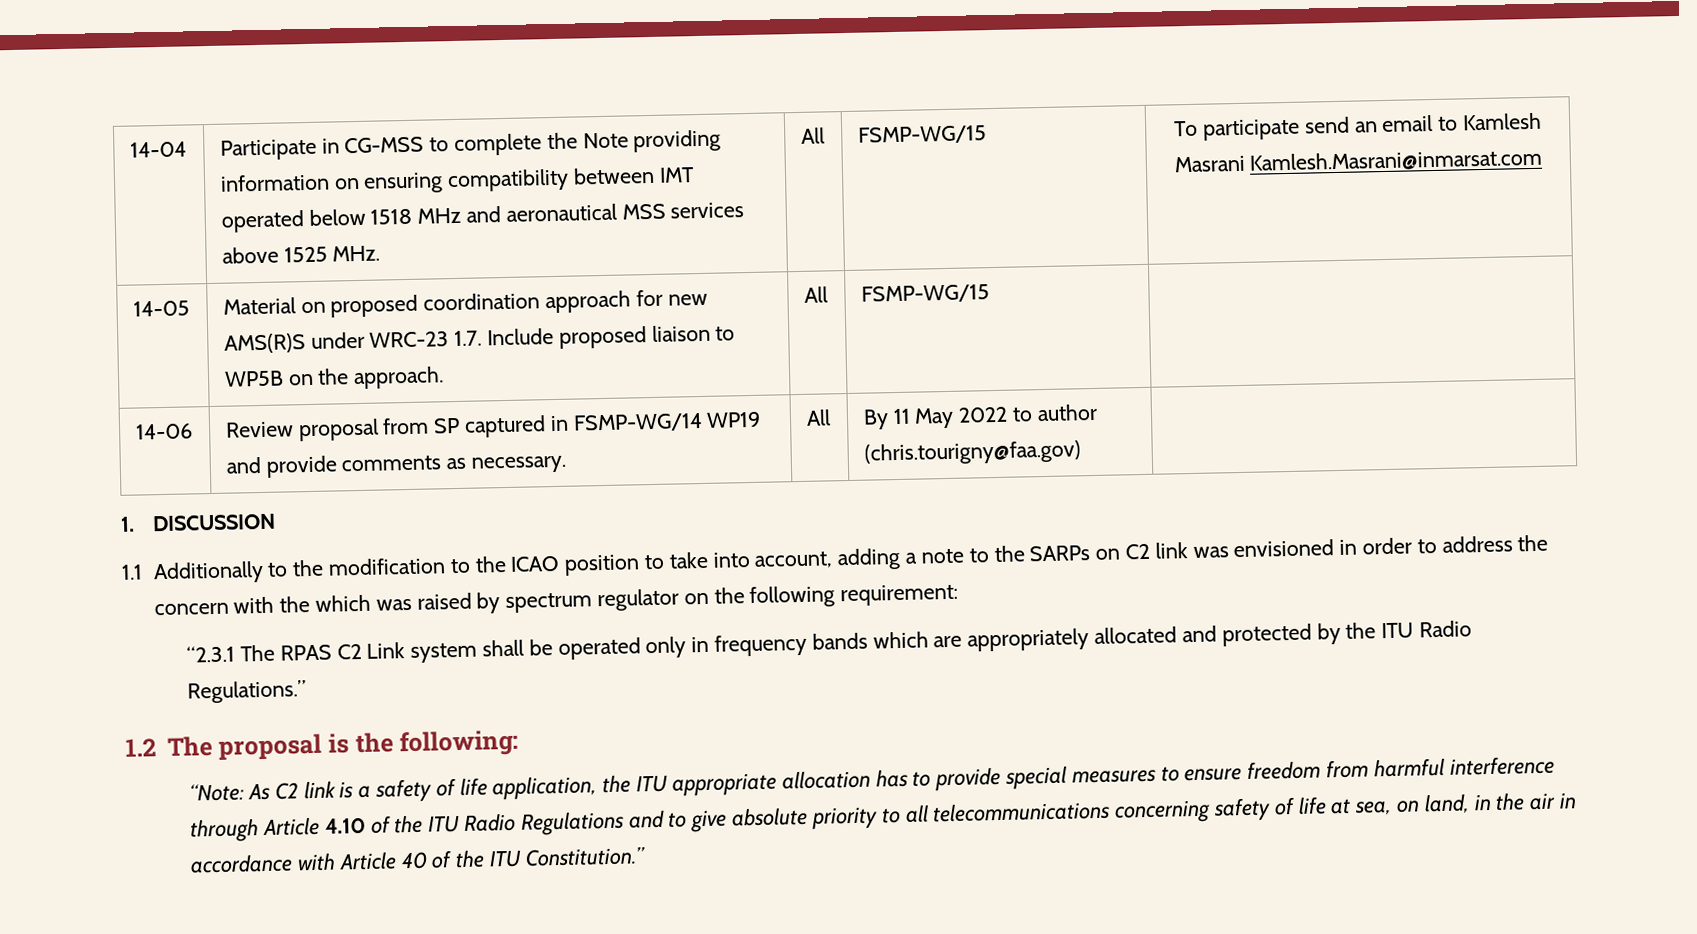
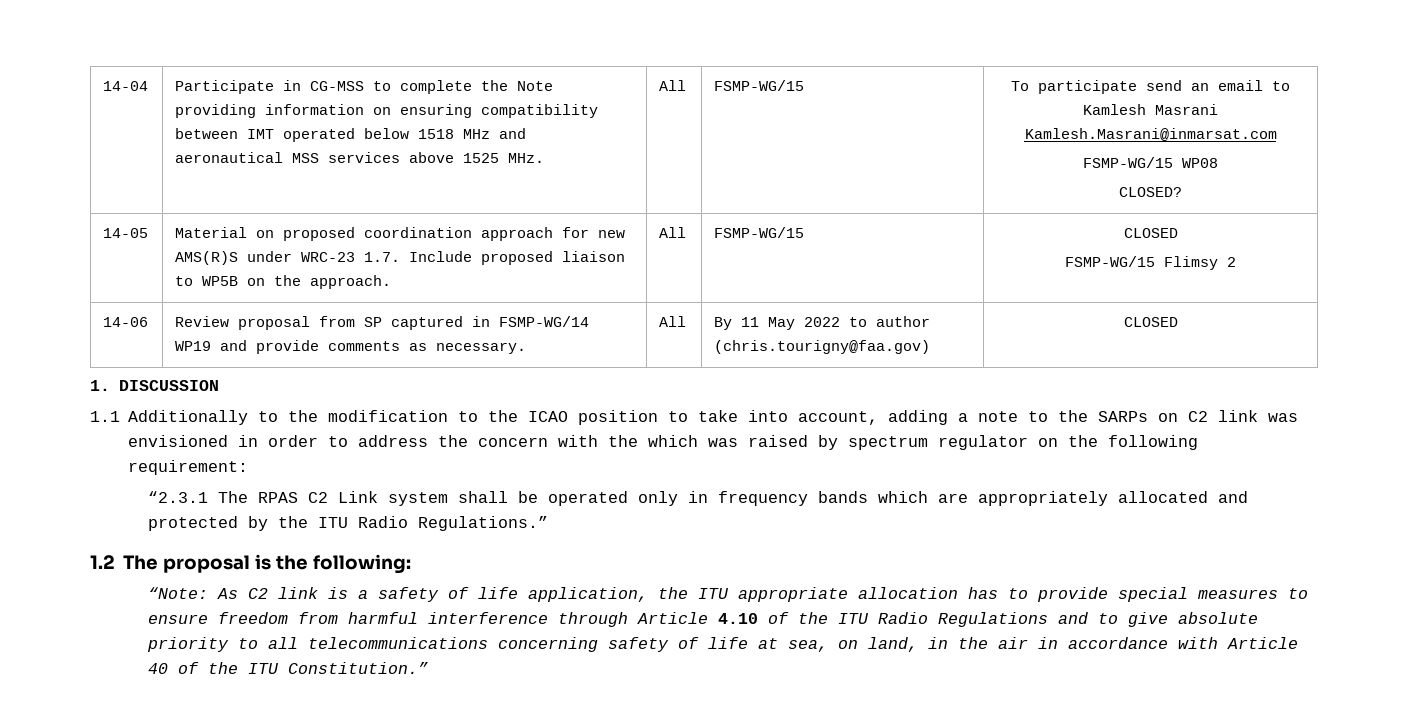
  14-04 | Participate in CG-MSS to complete the Note providing information on ensuring compatibility between IMT operated below 1518 MHz and aeronautical MSS services above 1525 MHz. | All | FSMP-WG/15 | To participate send an email to Kamlesh Masrani Kamlesh.Masrani@inmarsat.com
+ FSMP-WG/15 WP08
+ CLOSED?
- 14-05 | Material on proposed coordination approach for new AMS(R)S under WRC-23 1.7. Include proposed liaison to WP5B on the approach. | All | FSMP-WG/15 |
+ 14-05 | Material on proposed coordination approach for new AMS(R)S under WRC-23 1.7. Include proposed liaison to WP5B on the approach. | All | FSMP-WG/15 | CLOSED
+ FSMP-WG/15 Flimsy 2
- 14-06 | Review proposal from SP captured in FSMP-WG/14 WP19 and provide comments as necessary. | All | By 11 May 2022 to author (chris.tourigny@faa.gov) |
+ 14-06 | Review proposal from SP captured in FSMP-WG/14 WP19 and provide comments as necessary. | All | By 11 May 2022 to author (chris.tourigny@faa.gov) | CLOSED

